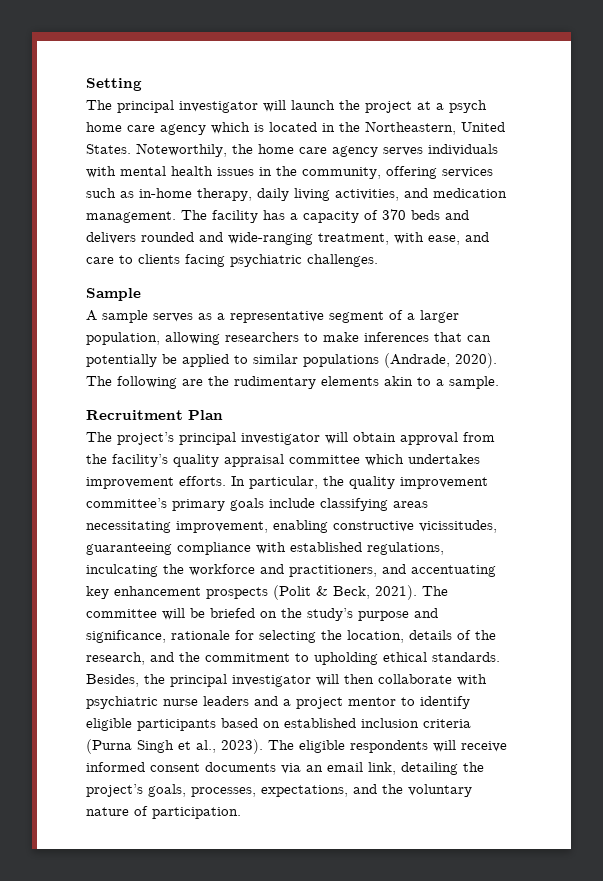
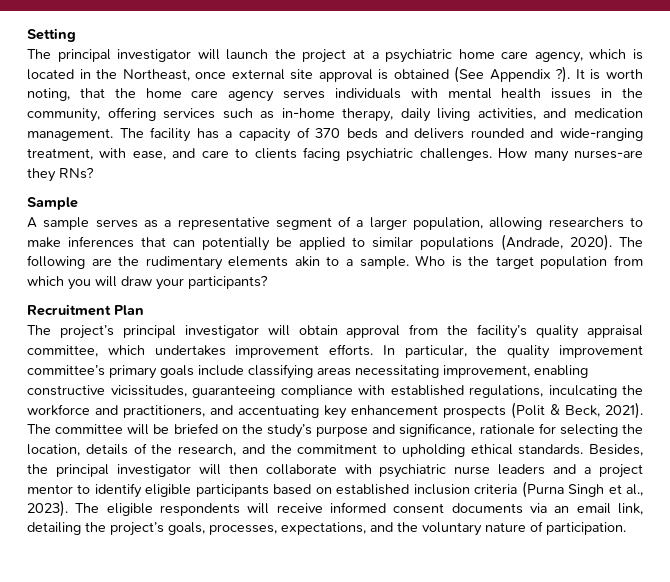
- The principal investigator will launch the project at a psych home care agency which is located in the Northeastern, United States. Noteworthily, the home care agency serves individuals with mental health issues in the community, offering services such as in-home therapy, daily living activities, and medication management.
+ The principal investigator will launch the project at a psychiatric home care agency, which is located in the Northeast, once external site approval is obtained (See Appendix ?). It is worth noting, that the home care agency serves individuals with mental health issues in the community, offering services such as in-home therapy, daily living activities, and medication management.
+ How many nurses-are they RNs?
+ Who is the target population from which you will draw your participants?
- The project’s principal investigator will obtain approval from the facility’s quality appraisal committee which undertakes improvement efforts.
+ The project’s principal investigator will obtain approval from the facility’s quality appraisal committee, which undertakes improvement efforts.

